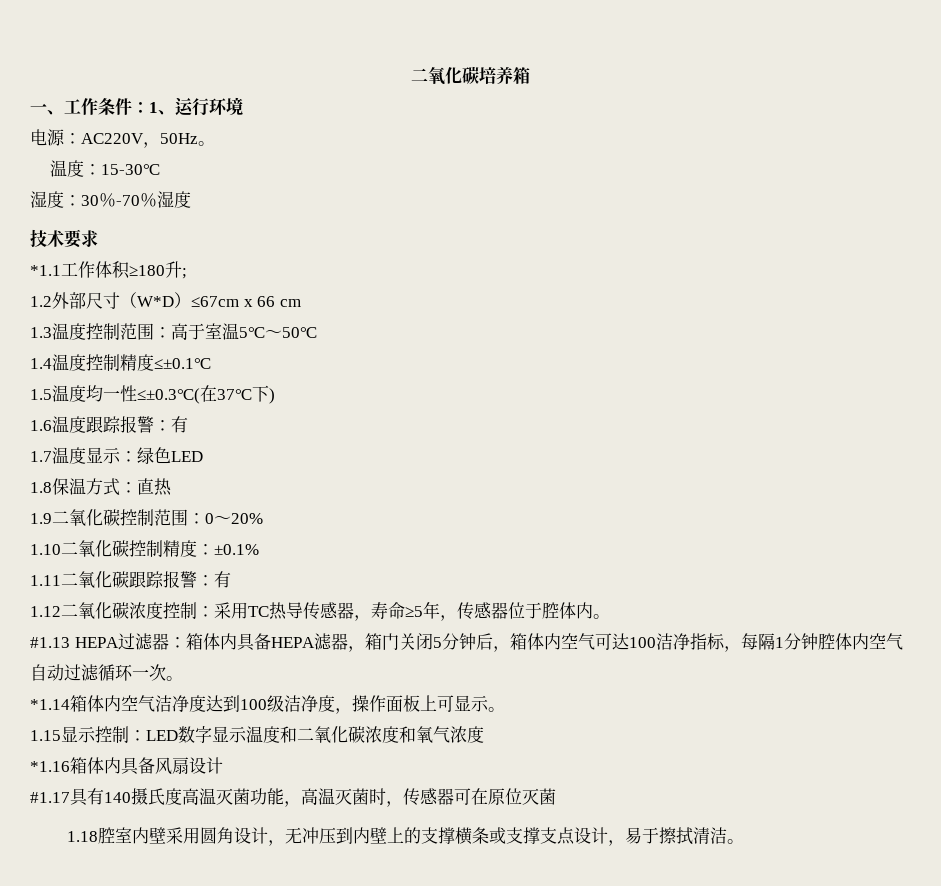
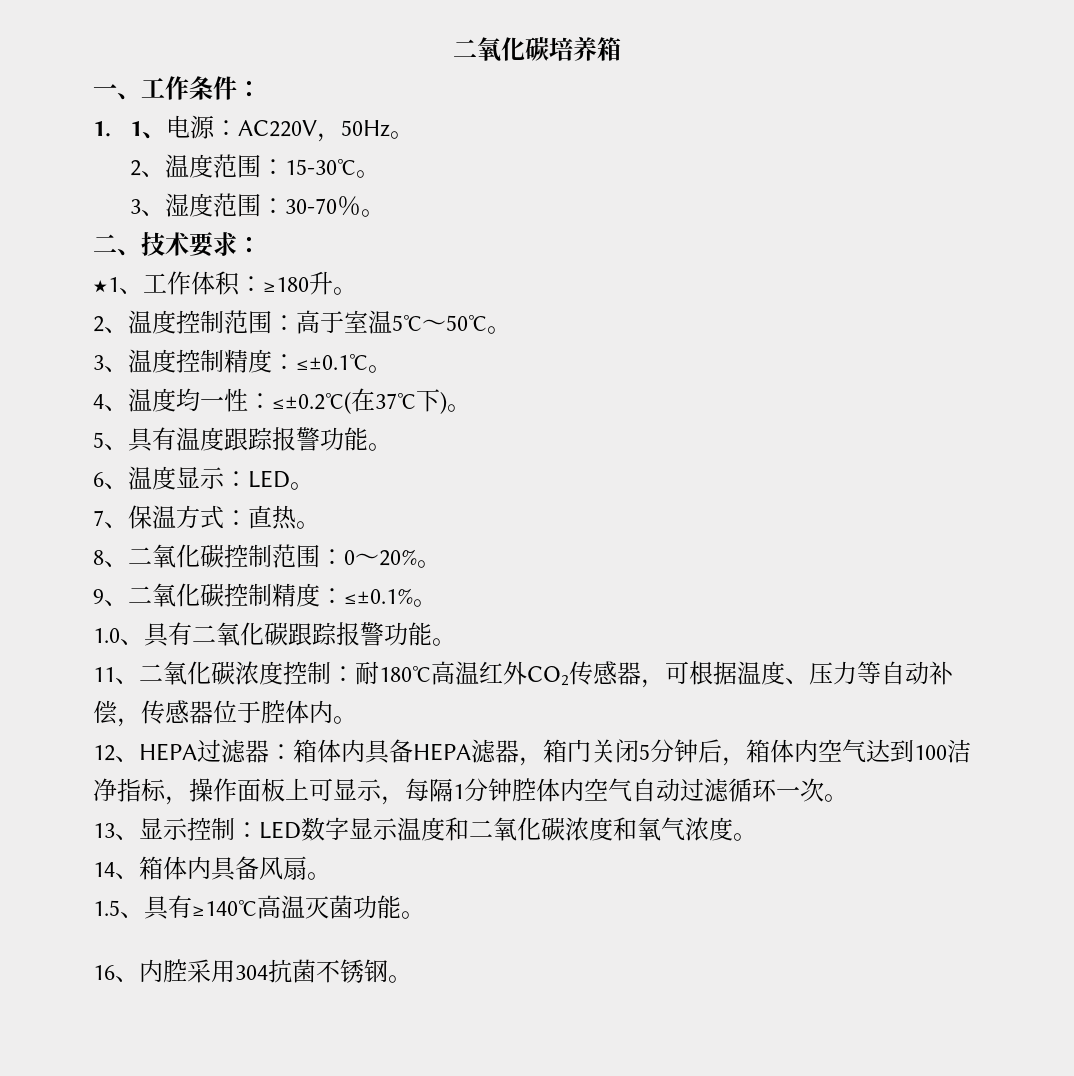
- 一、工作条件：1、运行环境
- 电源：AC220V，50Hz。
+ 一、工作条件：
+ 1. 1、电源：AC220V，50Hz。
- 温度：15-30℃
- 湿度：30％-70％湿度
- 技术要求
- *1.1工作体积≥180升;
- 1.2外部尺寸（W*D）≤67cm x 66 cm
- 1.3温度控制范围：高于室温5℃～50℃
- 1.4温度控制精度≤±0.1℃
- 1.5温度均一性≤±0.3℃(在37℃下)
- 1.6温度跟踪报警：有
- 1.7温度显示：绿色LED
- 1.8保温方式：直热
- 1.9二氧化碳控制范围：0～20%
- 1.10二氧化碳控制精度：±0.1%
- 1.11二氧化碳跟踪报警：有
- 1.12二氧化碳浓度控制：采用TC热导传感器，寿命≥5年，传感器位于腔体内。
+ 2、温度范围：15-30℃。
+ 3、湿度范围：30-70％。
+ 二、技术要求：
+ ★1、工作体积：≥180升。
+ 2、温度控制范围：高于室温5℃～50℃。
+ 3、温度控制精度：≤±0.1℃。
+ 4、温度均一性：≤±0.2℃(在37℃下)。
+ 5、具有温度跟踪报警功能。
+ 6、温度显示：LED。
+ 7、保温方式：直热。
+ 8、二氧化碳控制范围：0～20%。
+ 9、二氧化碳控制精度：≤±0.1%。
+ 1.0、具有二氧化碳跟踪报警功能。
+ 11、二氧化碳浓度控制：耐180℃高温红外CO2传感器，可根据温度、压力等自动补偿，传感器位于腔体内。
- #1.13 HEPA过滤器：箱体内具备HEPA滤器，箱门关闭5分钟后，箱体内空气可达100洁净指标，每隔1分钟腔体内空气自动过滤循环一次。
+ 12、HEPA过滤器：箱体内具备HEPA滤器，箱门关闭5分钟后，箱体内空气达到100洁净指标，操作面板上可显示，每隔1分钟腔体内空气自动过滤循环一次。
- *1.14箱体内空气洁净度达到100级洁净度，操作面板上可显示。
- 1.15显示控制：LED数字显示温度和二氧化碳浓度和氧气浓度
- *1.16箱体内具备风扇设计
- #1.17具有140摄氏度高温灭菌功能，高温灭菌时，传感器可在原位灭菌
- 1.18腔室内壁采用圆角设计，无冲压到内壁上的支撑横条或支撑支点设计，易于擦拭清洁。
+ 13、显示控制：LED数字显示温度和二氧化碳浓度和氧气浓度。
+ 14、箱体内具备风扇。
+ 1.5、具有≥140℃高温灭菌功能。
+ 16、内腔采用304抗菌不锈钢。

